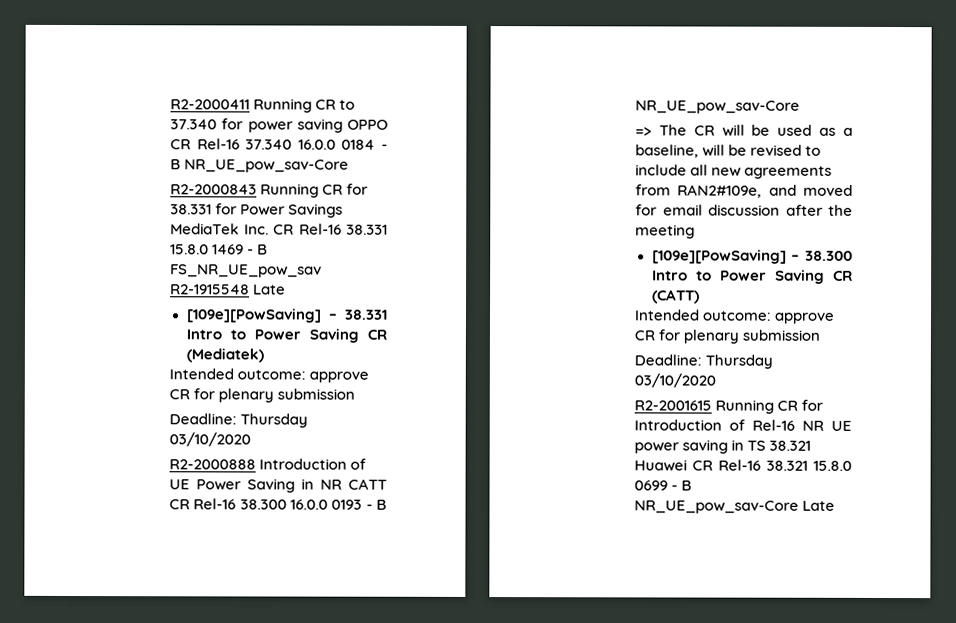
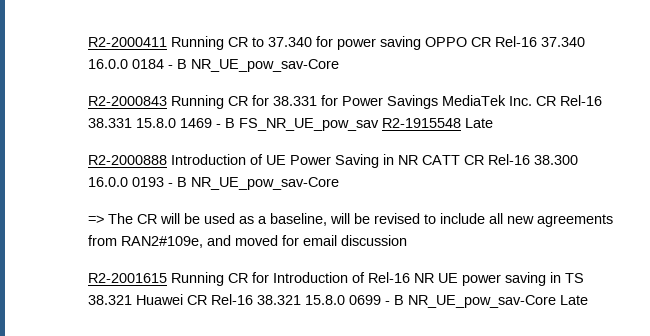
- [109e][PowSaving] – 38.331 Intro to Power Saving CR (Mediatek)
- Intended outcome: approve CR for plenary submission
- Deadline: Thursday 03/10/2020
- => The CR will be used as a baseline, will be revised to include all new agreements from RAN2#109e, and moved for email discussion after the meeting
- [109e][PowSaving] – 38.300 Intro to Power Saving CR (CATT)
- Intended outcome: approve CR for plenary submission
- Deadline: Thursday 03/10/2020
+ => The CR will be used as a baseline, will be revised to include all new agreements from RAN2#109e, and moved for email discussion

